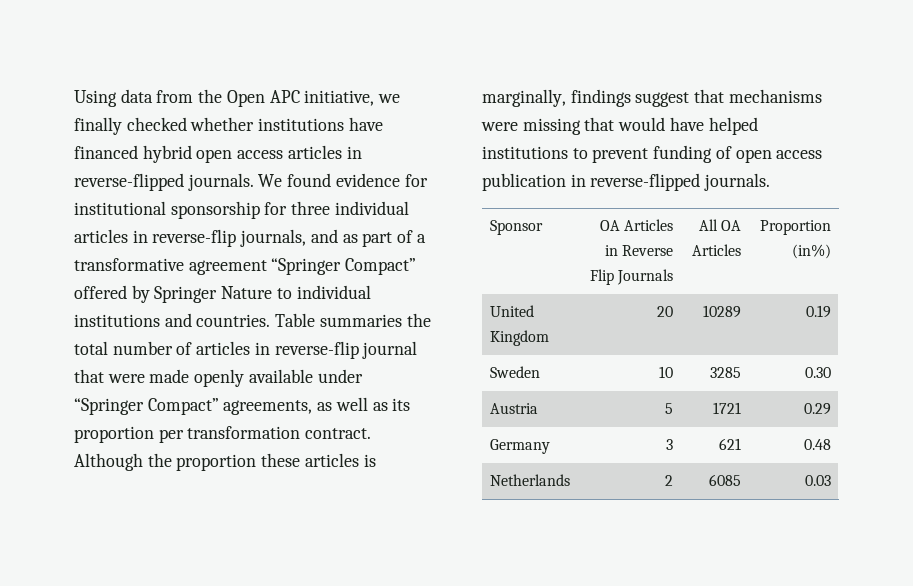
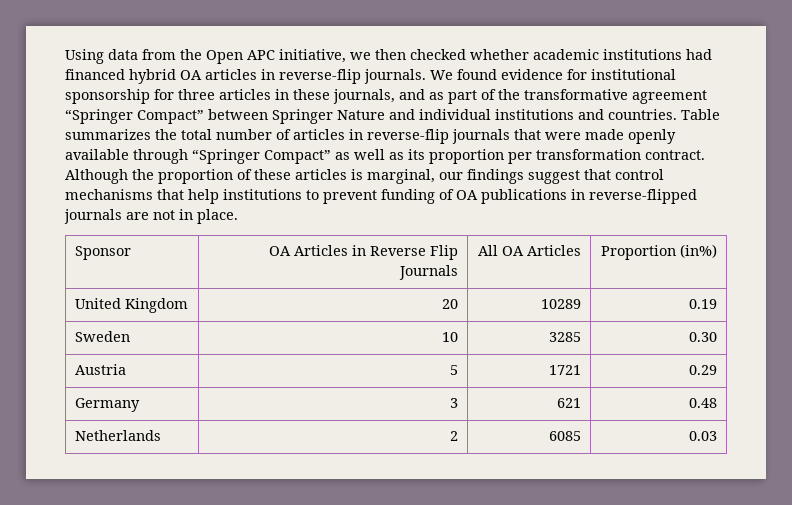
- Using data from the Open APC initiative, we finally checked whether institutions have financed hybrid open access articles in reverse-flipped journals.
+ Using data from the Open APC initiative, we then checked whether academic institutions had financed hybrid OA articles in reverse-flip journals.
- We found evidence for institutional sponsorship for three individual articles in reverse-flip journals, and as part of a transformative agreement “Springer Compact” offered by Springer Nature to individual institutions and countries.
+ We found evidence for institutional sponsorship for three articles in these journals, and as part of the transformative agreement “Springer Compact” between Springer Nature and individual institutions and countries.
- Table summaries the total number of articles in reverse-flip journal that were made openly available under “Springer Compact” agreements, as well as its proportion per transformation contract.
+ Table summarizes the total number of articles in reverse-flip journals that were made openly available through “Springer Compact” as well as its proportion per transformation contract.
- Although the proportion these articles is marginally, findings suggest that mechanisms were missing that would have helped institutions to prevent funding of open access publication in reverse-flipped journals.
+ Although the proportion of these articles is marginal, our findings suggest that control mechanisms that help institutions to prevent funding of OA publications in reverse-flipped journals are not in place.

